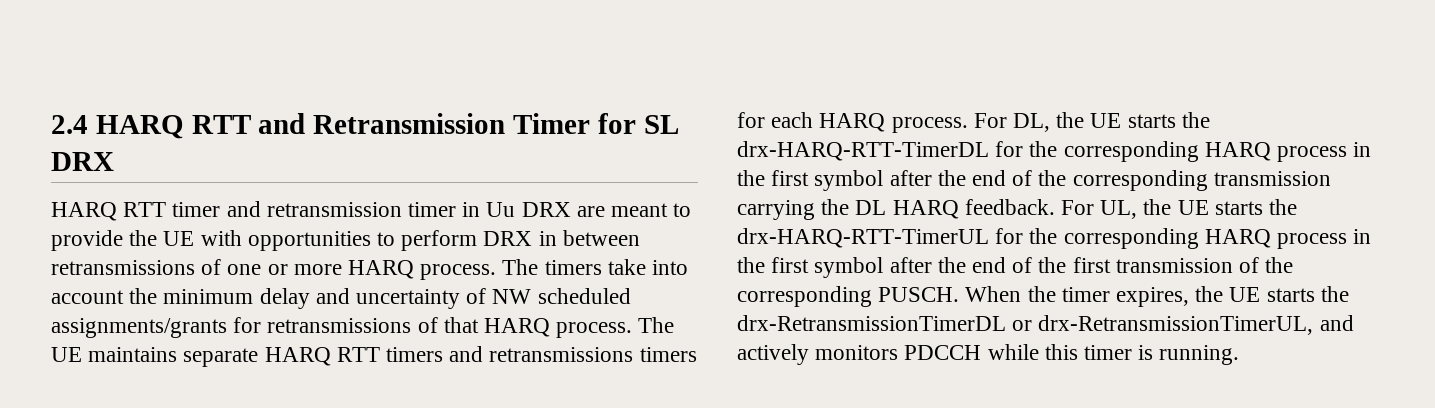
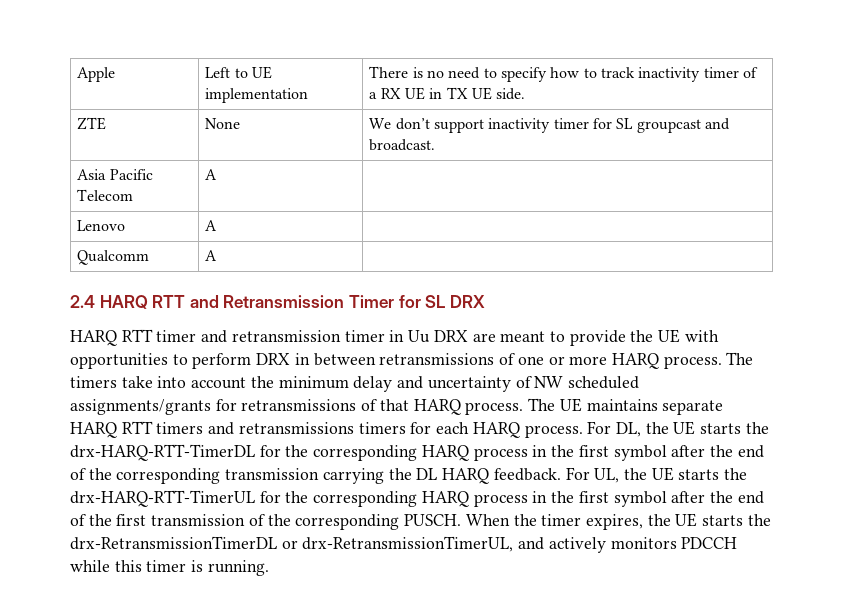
+ Apple | Left to UE implementation | There is no need to specify how to track inactivity timer of a RX UE in TX UE side.
+ ZTE | None | We don’t support inactivity timer for SL groupcast and broadcast.
+ Asia Pacific Telecom | A |
+ Lenovo | A |
+ Qualcomm | A |

